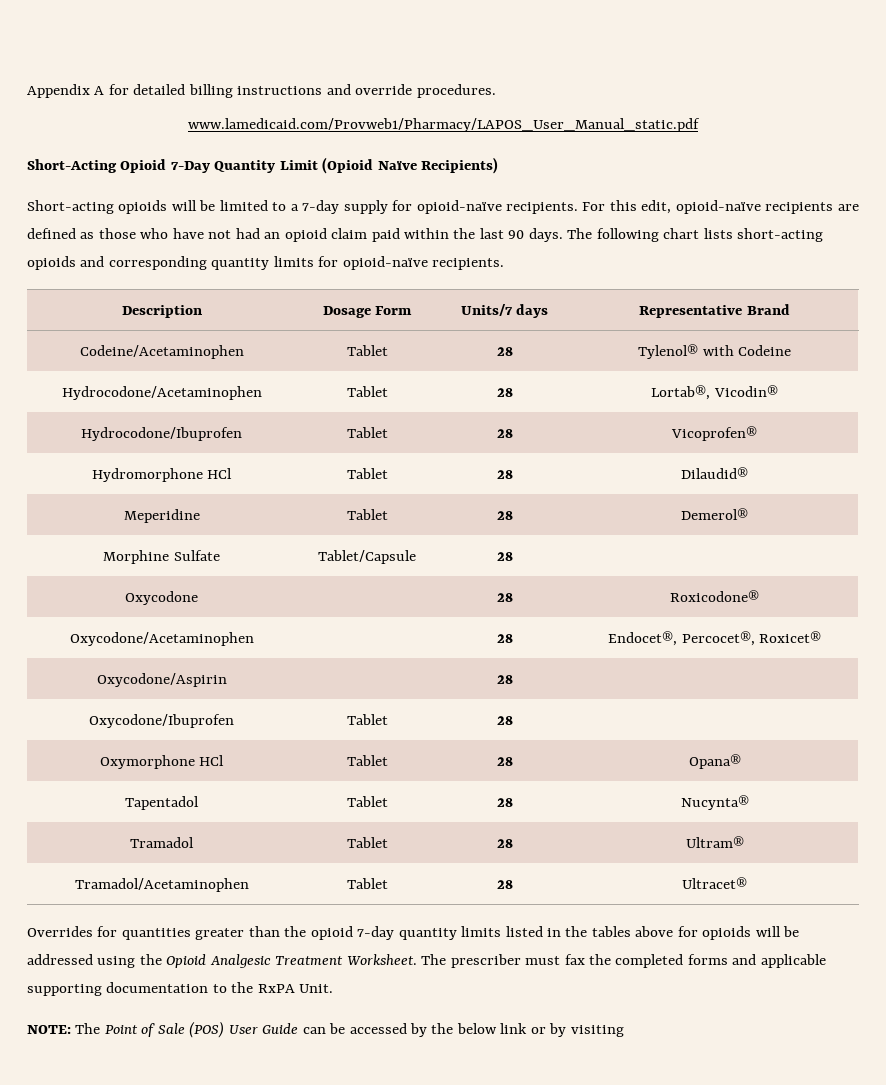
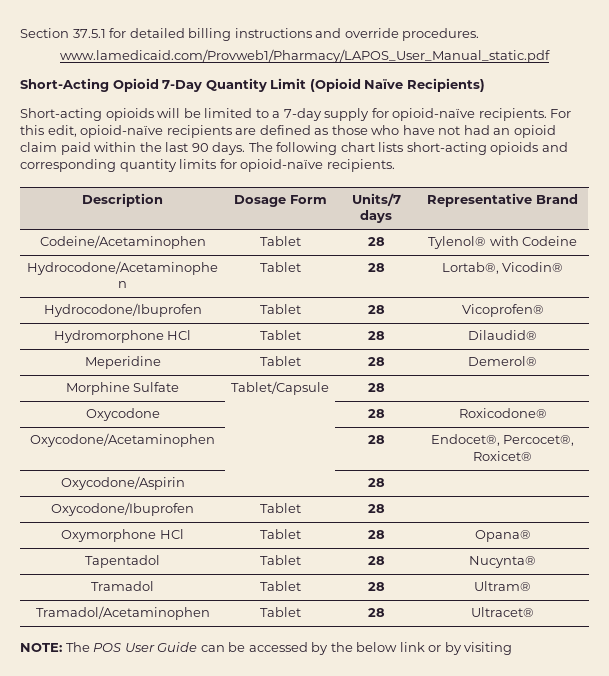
- Appendix A for detailed billing instructions and override procedures.
+ Section 37.5.1 for detailed billing instructions and override procedures.
- Overrides for quantities greater than the opioid 7-day quantity limits listed in the tables above for opioids will be addressed using the Opioid Analgesic Treatment Worksheet. The prescriber must fax the completed forms and applicable supporting documentation to the RxPA Unit.
- NOTE: The Point of Sale (POS) User Guide can be accessed by the below link or by visiting
+ NOTE: The POS User Guide can be accessed by the below link or by visiting

